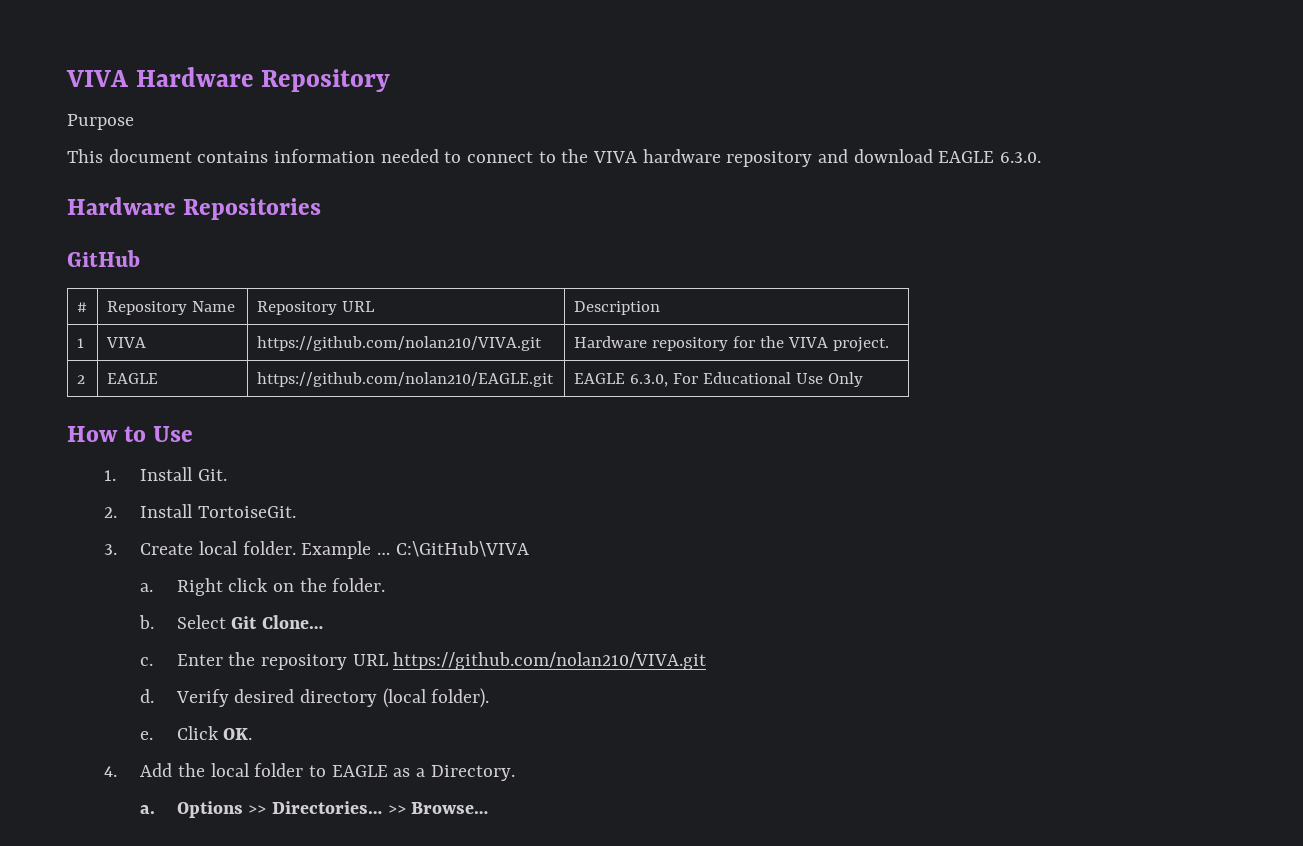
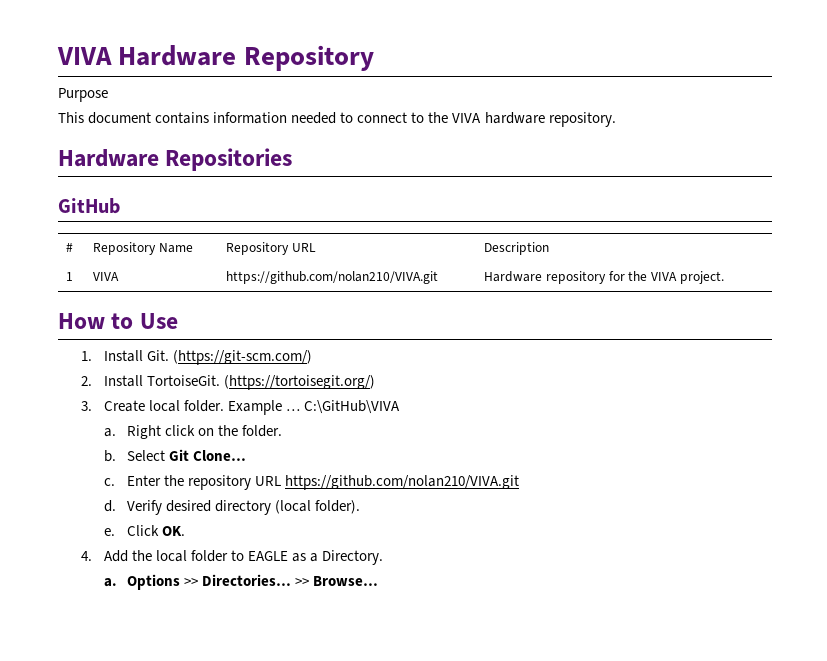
- This document contains information needed to connect to the VIVA hardware repository and download EAGLE 6.3.0.
+ This document contains information needed to connect to the VIVA hardware repository.
- 2 | EAGLE | https://github.com/nolan210/EAGLE.git | EAGLE 6.3.0, For Educational Use Only
- 1. Install Git.
+ 1. Install Git. (https://git-scm.com/)
+ (https://tortoisegit.org/)

